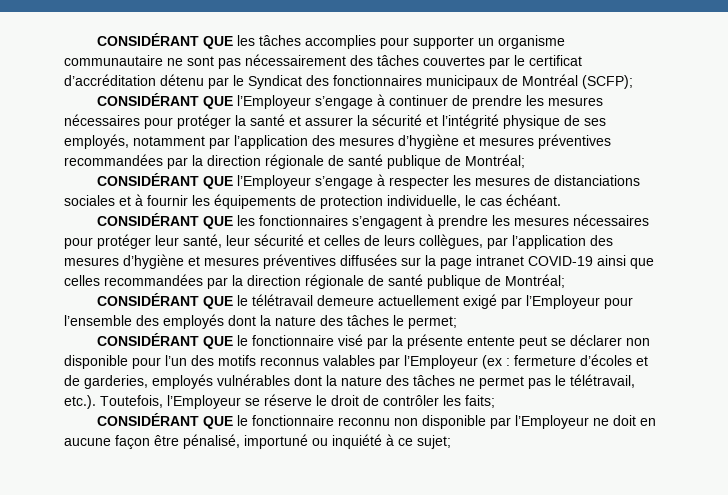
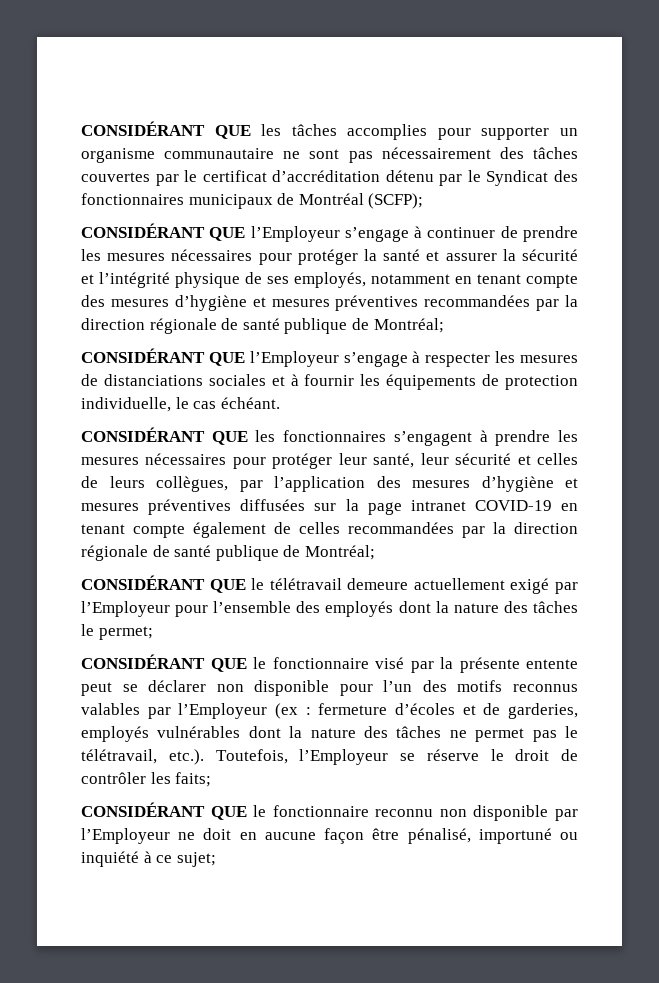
- CONSIDÉRANT QUE l’Employeur s’engage à continuer de prendre les mesures nécessaires pour protéger la santé et assurer la sécurité et l’intégrité physique de ses employés, notamment par l’application des mesures d’hygiène et mesures préventives recommandées par la direction régionale de santé publique de Montréal;
+ CONSIDÉRANT QUE l’Employeur s’engage à continuer de prendre les mesures nécessaires pour protéger la santé et assurer la sécurité et l’intégrité physique de ses employés, notamment en tenant compte des mesures d’hygiène et mesures préventives recommandées par la direction régionale de santé publique de Montréal;
- CONSIDÉRANT QUE les fonctionnaires s’engagent à prendre les mesures nécessaires pour protéger leur santé, leur sécurité et celles de leurs collègues, par l’application des mesures d’hygiène et mesures préventives diffusées sur la page intranet COVID-19 ainsi que celles recommandées par la direction régionale de santé publique de Montréal;
+ CONSIDÉRANT QUE les fonctionnaires s’engagent à prendre les mesures nécessaires pour protéger leur santé, leur sécurité et celles de leurs collègues, par l’application des mesures d’hygiène et mesures préventives diffusées sur la page intranet COVID-19 en tenant compte également de celles recommandées par la direction régionale de santé publique de Montréal;

